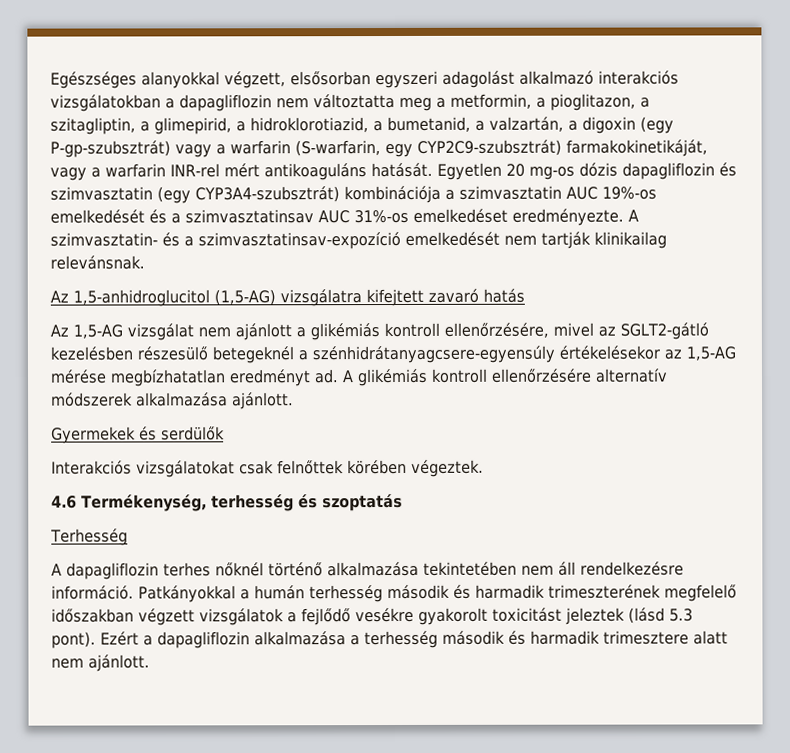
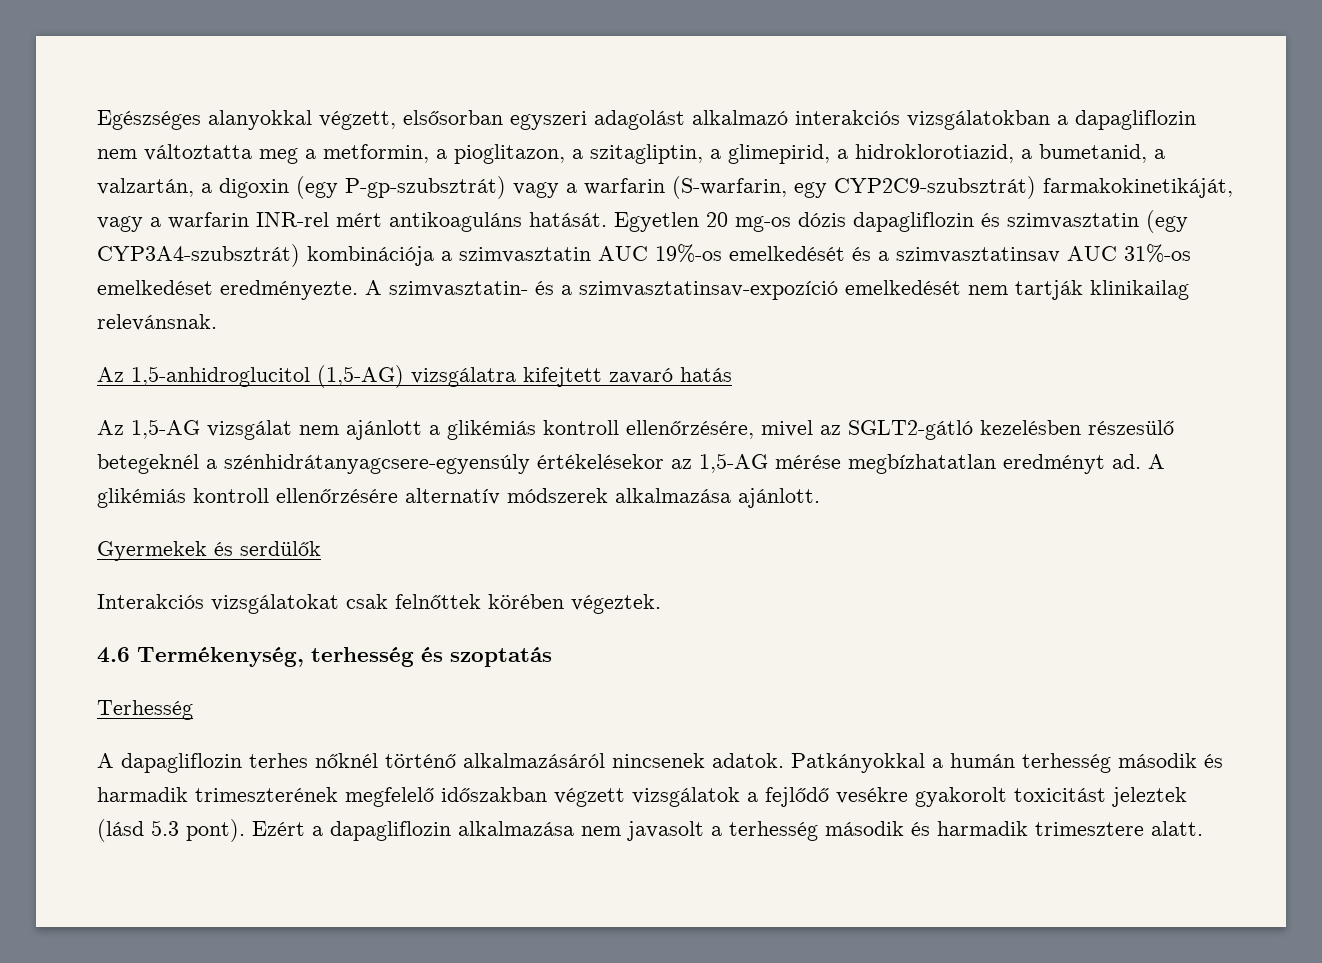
- A dapagliflozin terhes nőknél történő alkalmazása tekintetében nem áll rendelkezésre információ.
+ A dapagliflozin terhes nőknél történő alkalmazásáról nincsenek adatok.
- Ezért a dapagliflozin alkalmazása a terhesség második és harmadik trimesztere alatt nem ajánlott.
+ Ezért a dapagliflozin alkalmazása nem javasolt a terhesség második és harmadik trimesztere alatt.

